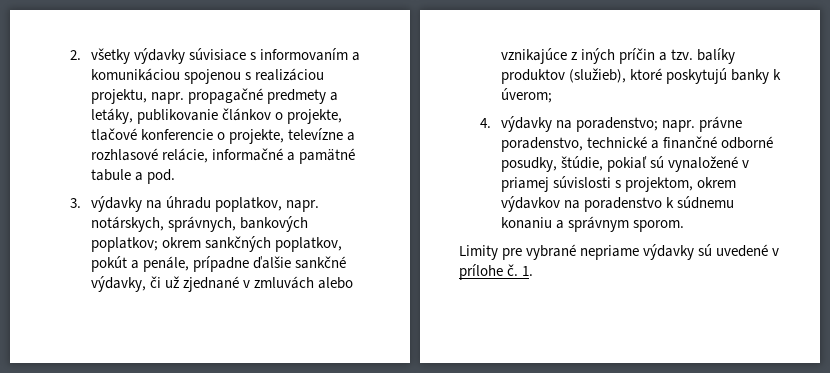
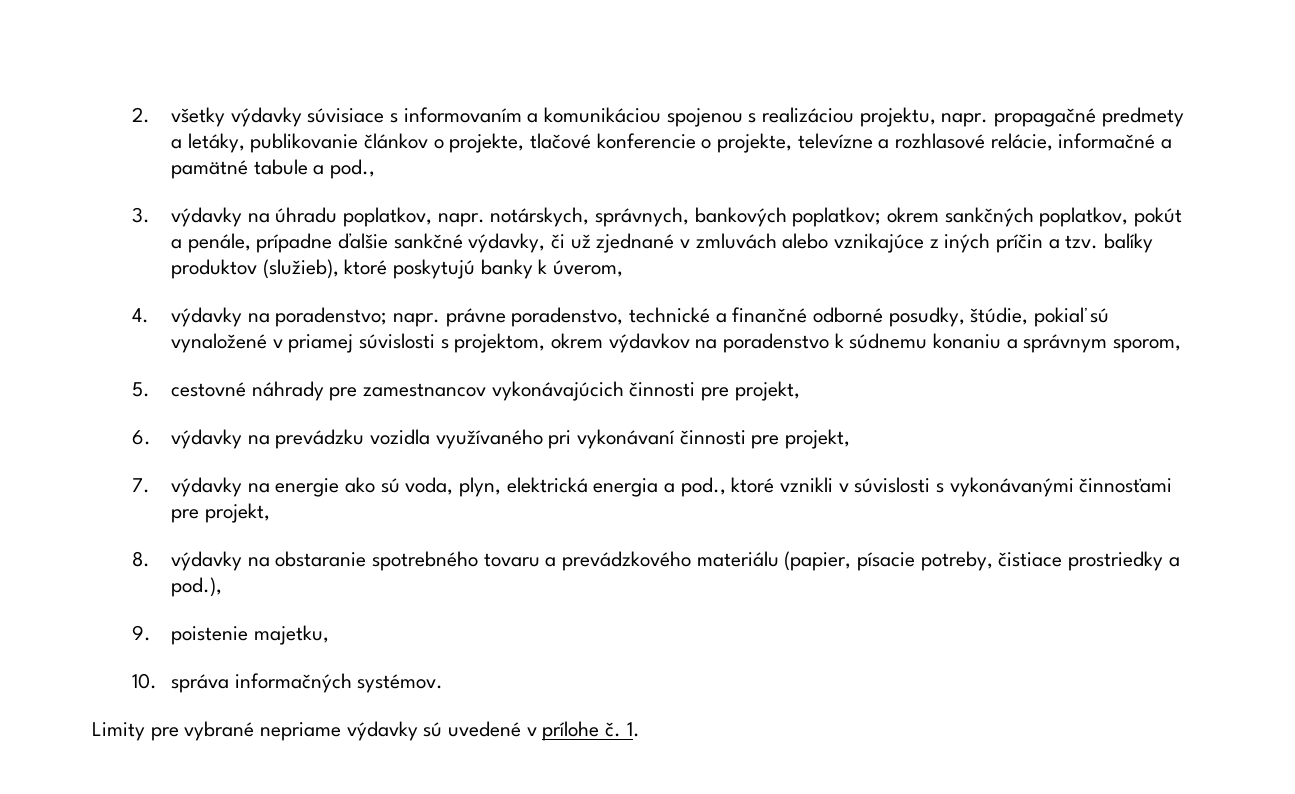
- 2. všetky výdavky súvisiace s informovaním a komunikáciou spojenou s realizáciou projektu, napr. propagačné predmety a letáky, publikovanie článkov o projekte, tlačové konferencie o projekte, televízne a rozhlasové relácie, informačné a pamätné tabule a pod.
+ 2. všetky výdavky súvisiace s informovaním a komunikáciou spojenou s realizáciou projektu, napr. propagačné predmety a letáky, publikovanie článkov o projekte, tlačové konferencie o projekte, televízne a rozhlasové relácie, informačné a pamätné tabule a pod.,
- 3. výdavky na úhradu poplatkov, napr. notárskych, správnych, bankových poplatkov; okrem sankčných poplatkov, pokút a penále, prípadne ďalšie sankčné výdavky, či už zjednané v zmluvách alebo vznikajúce z iných príčin a tzv. balíky produktov (služieb), ktoré poskytujú banky k úverom;
+ 3. výdavky na úhradu poplatkov, napr. notárskych, správnych, bankových poplatkov; okrem sankčných poplatkov, pokút a penále, prípadne ďalšie sankčné výdavky, či už zjednané v zmluvách alebo vznikajúce z iných príčin a tzv. balíky produktov (služieb), ktoré poskytujú banky k úverom,
- 4. výdavky na poradenstvo; napr. právne poradenstvo, technické a finančné odborné posudky, štúdie, pokiaľ sú vynaložené v priamej súvislosti s projektom, okrem výdavkov na poradenstvo k súdnemu konaniu a správnym sporom.
+ 4. výdavky na poradenstvo; napr. právne poradenstvo, technické a finančné odborné posudky, štúdie, pokiaľ sú vynaložené v priamej súvislosti s projektom, okrem výdavkov na poradenstvo k súdnemu konaniu a správnym sporom,
+ 5. cestovné náhrady pre zamestnancov vykonávajúcich činnosti pre projekt,
+ 6. výdavky na prevádzku vozidla využívaného pri vykonávaní činnosti pre projekt,
+ 7. výdavky na energie ako sú voda, plyn, elektrická energia a pod., ktoré vznikli v súvislosti s vykonávanými činnosťami pre projekt,
+ 8. výdavky na obstaranie spotrebného tovaru a prevádzkového materiálu (papier, písacie potreby, čistiace prostriedky a pod.),
+ 9. poistenie majetku,
+ 10. správa informačných systémov.

